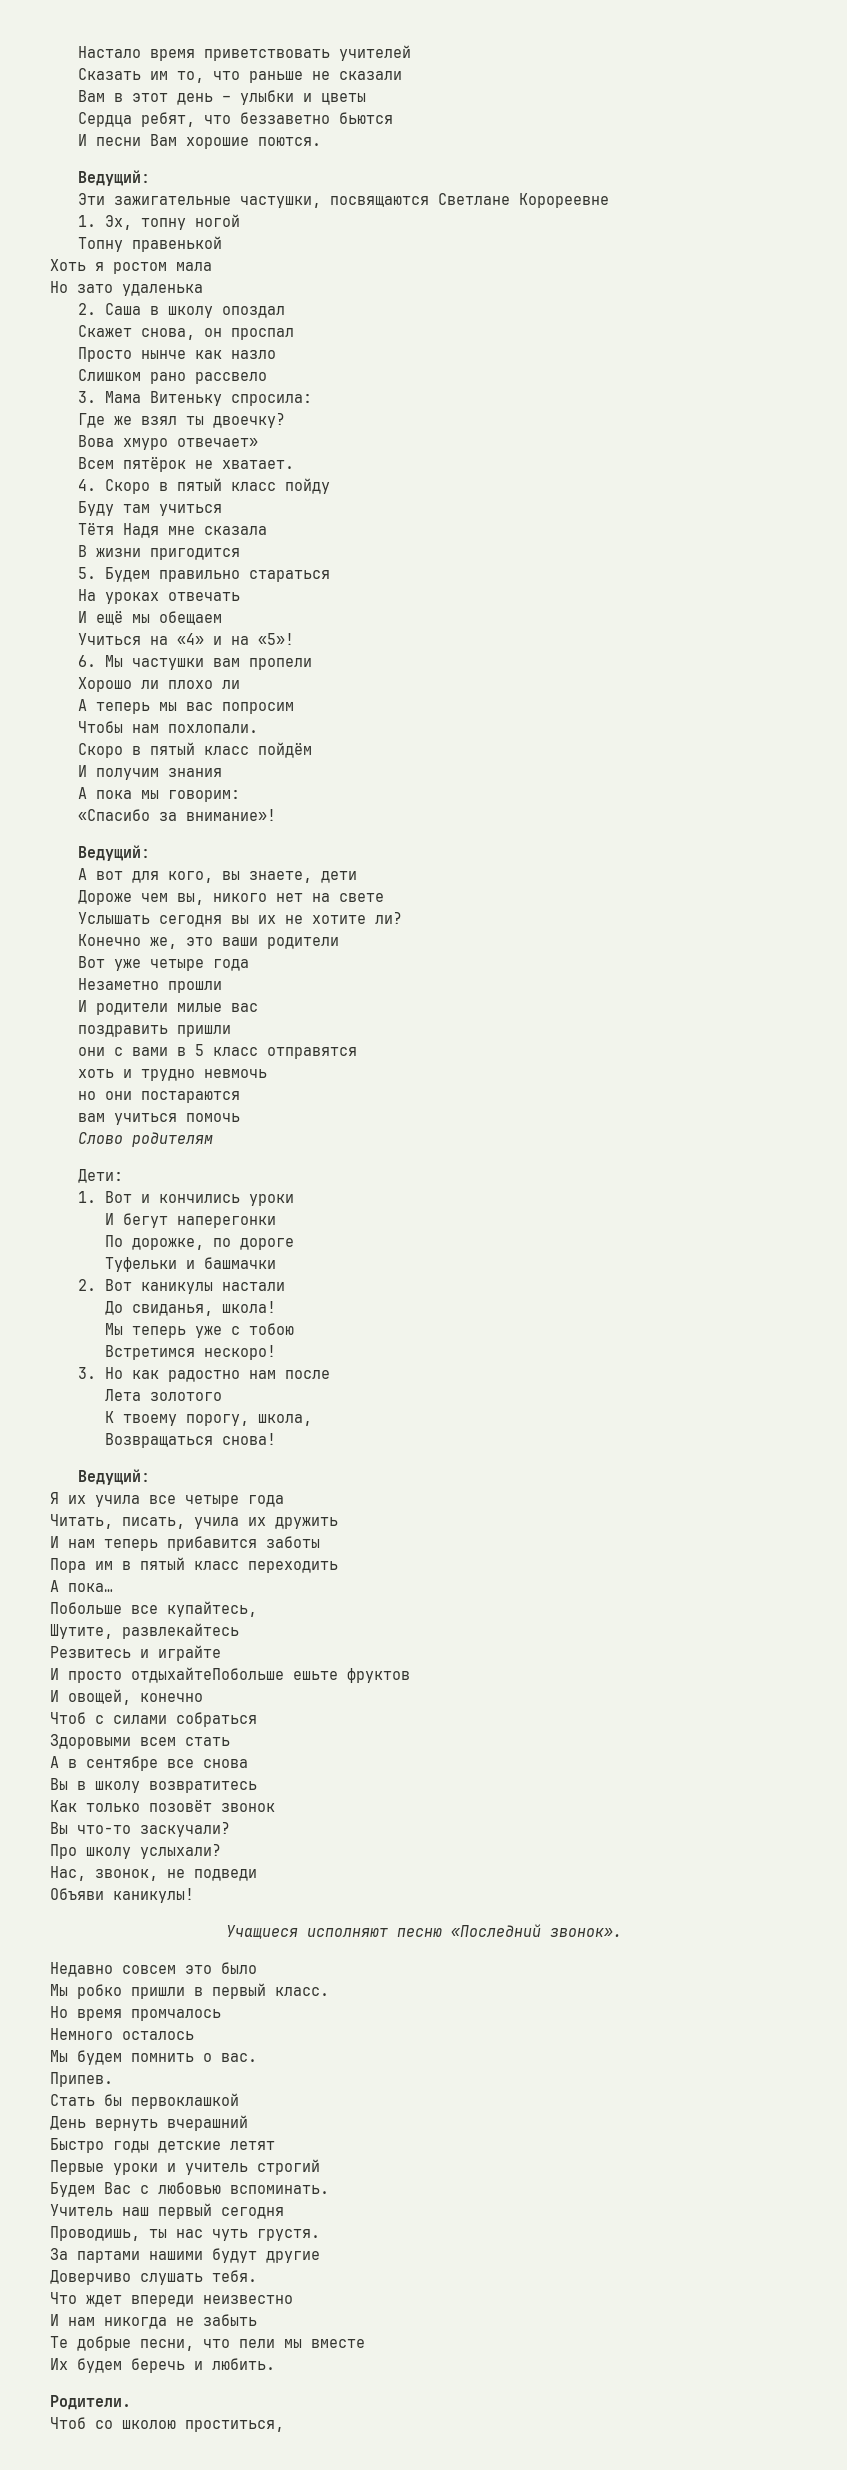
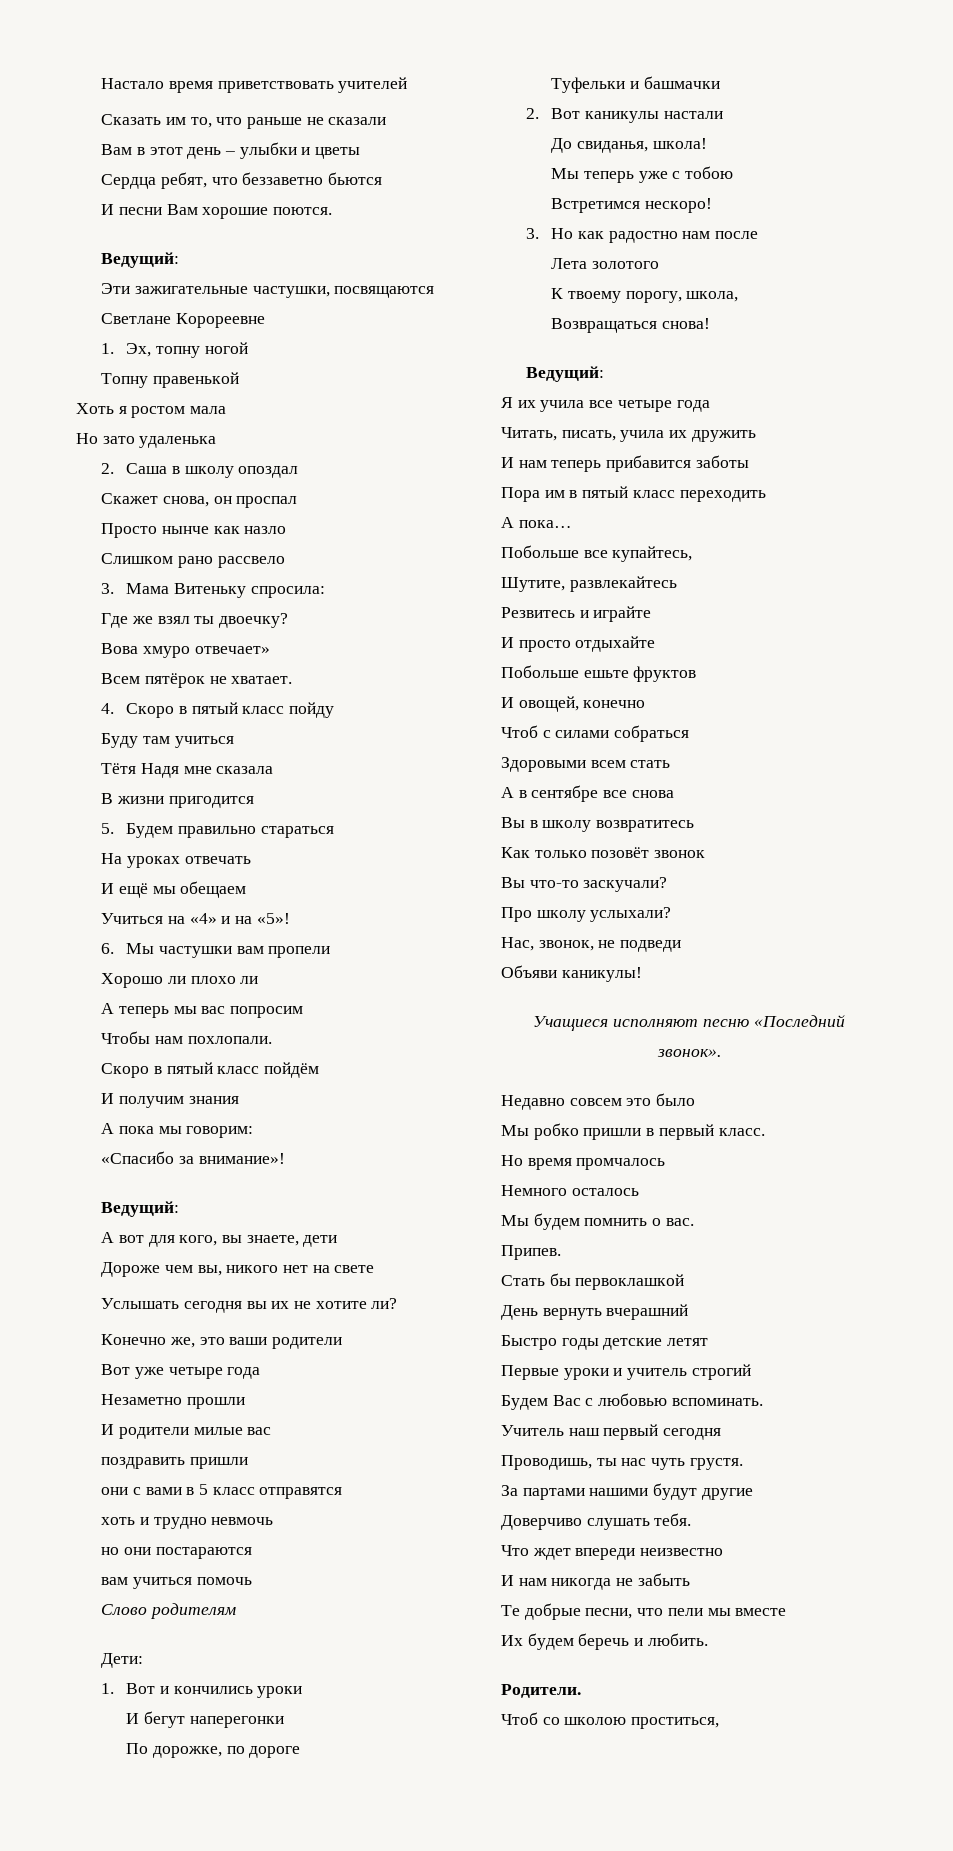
- И просто отдыхайтеПобольше ешьте фруктов
+ И просто отдыхайте
+ Побольше ешьте фруктов

